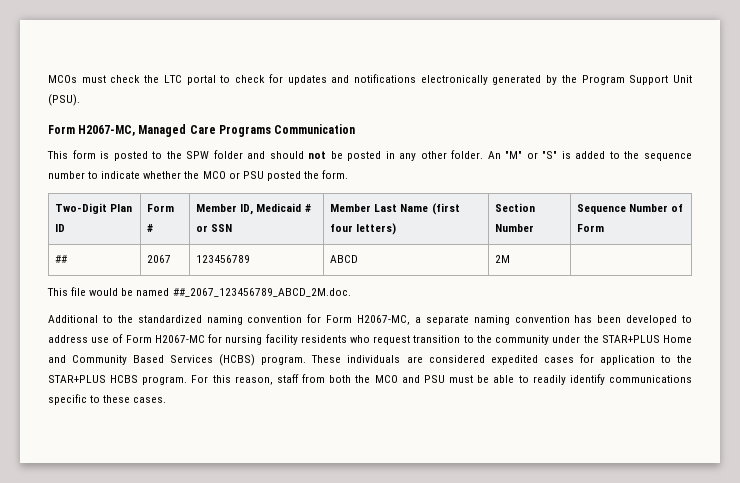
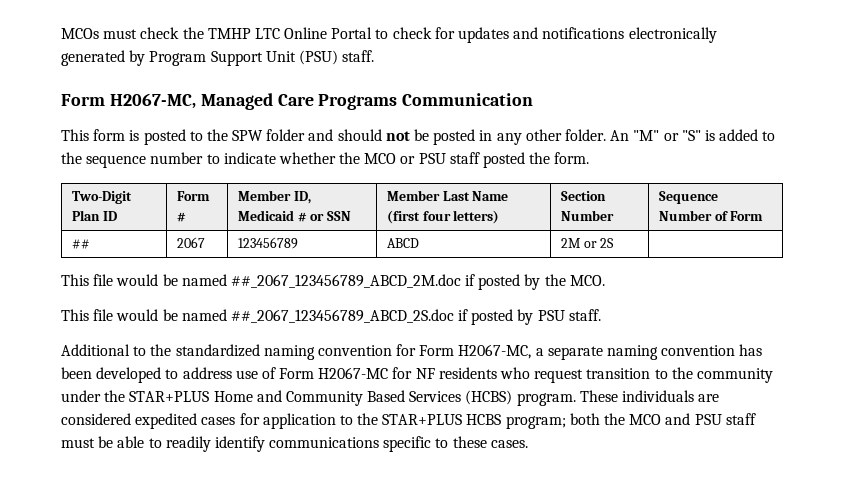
- MCOs must check the LTC portal to check for updates and notifications electronically generated by the Program Support Unit (PSU).
+ MCOs must check the TMHP LTC Online Portal to check for updates and notifications electronically generated by Program Support Unit (PSU) staff.
- An "M" or "S" is added to the sequence number to indicate whether the MCO or PSU posted the form.
+ An "M" or "S" is added to the sequence number to indicate whether the MCO or PSU staff posted the form.
- ## | 2067 | 123456789 | ABCD | 2M |
- This file would be named ##_2067_123456789_ABCD_2M.doc.
+ ## | 2067 | 123456789 | ABCD | 2M or 2S |
+ This file would be named ##_2067_123456789_ABCD_2M.doc if posted by the MCO.
+ This file would be named ##_2067_123456789_ABCD_2S.doc if posted by PSU staff.
- Additional to the standardized naming convention for Form H2067-MC, a separate naming convention has been developed to address use of Form H2067-MC for nursing facility residents who request transition to the community under the STAR+PLUS Home and Community Based Services (HCBS) program.
+ Additional to the standardized naming convention for Form H2067-MC, a separate naming convention has been developed to address use of Form H2067-MC for NF residents who request transition to the community under the STAR+PLUS Home and Community Based Services (HCBS) program.
- These individuals are considered expedited cases for application to the STAR+PLUS HCBS program. For this reason, staff from both the MCO and PSU must be able to readily identify communications specific to these cases.
+ These individuals are considered expedited cases for application to the STAR+PLUS HCBS program; both the MCO and PSU staff must be able to readily identify communications specific to these cases.

